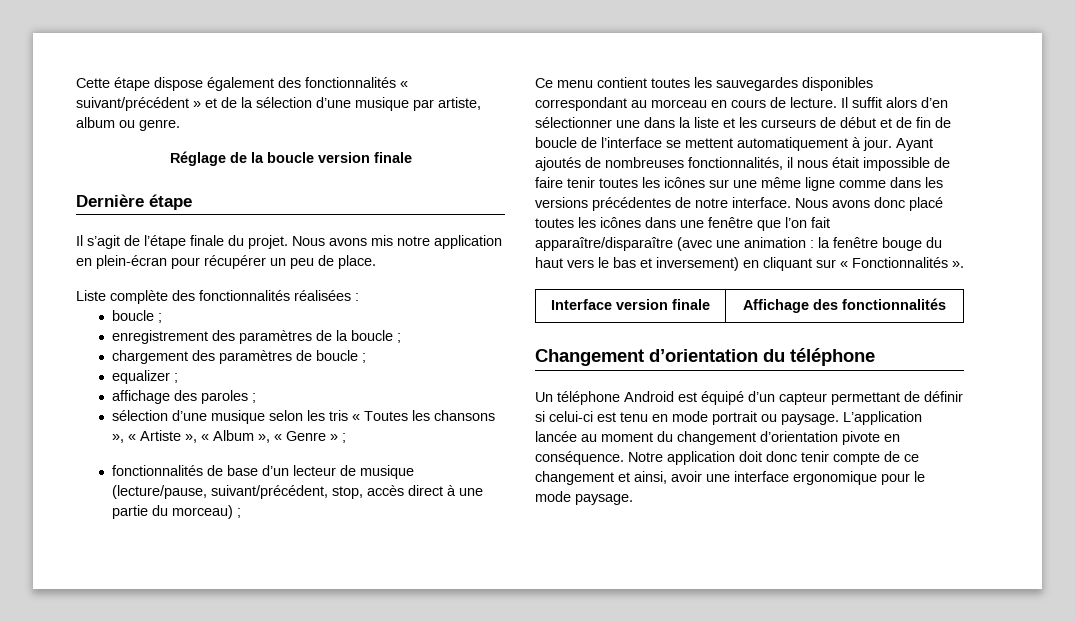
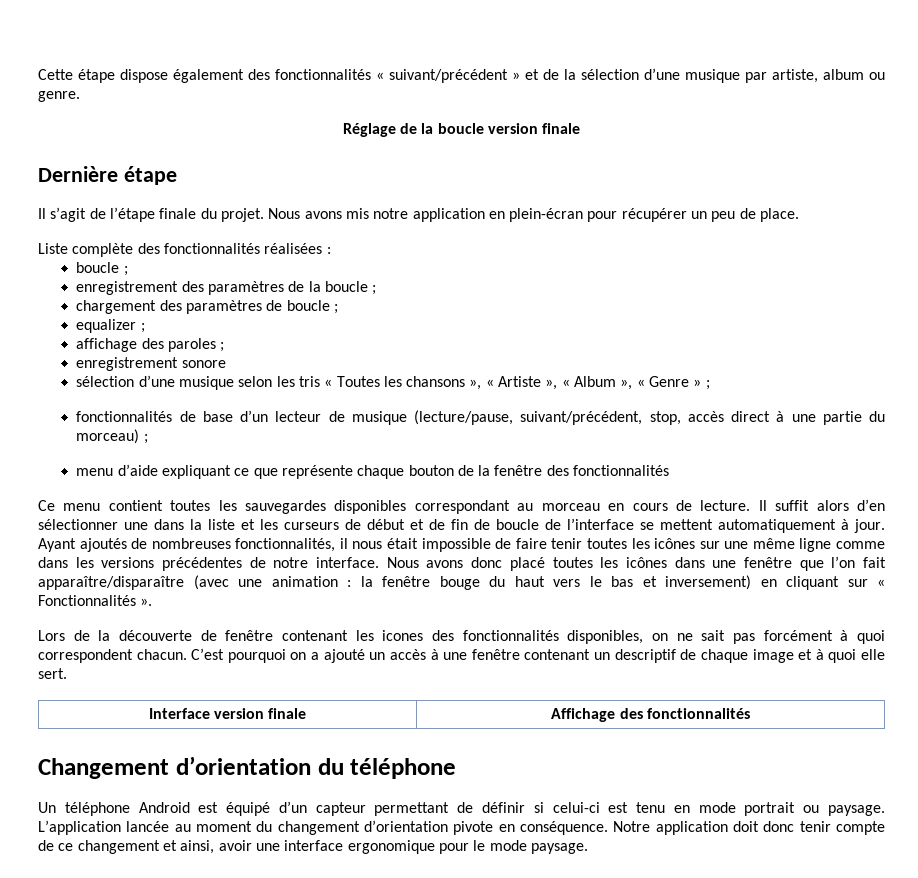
+ enregistrement sonore
+ menu d’aide expliquant ce que représente chaque bouton de la fenêtre des fonctionnalités
+ Lors de la découverte de fenêtre contenant les icones des fonctionnalités disponibles, on ne sait pas forcément à quoi correspondent chacun. C’est pourquoi on a ajouté un accès à une fenêtre contenant un descriptif de chaque image et à quoi elle sert.

